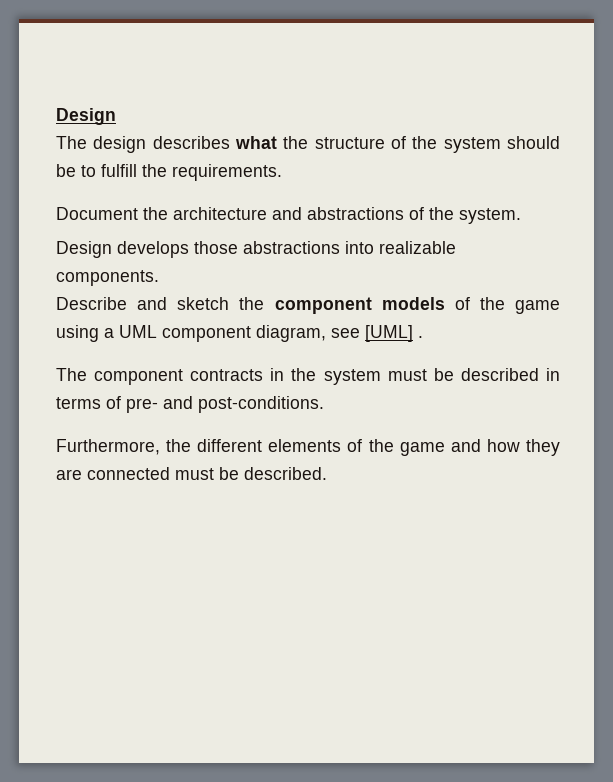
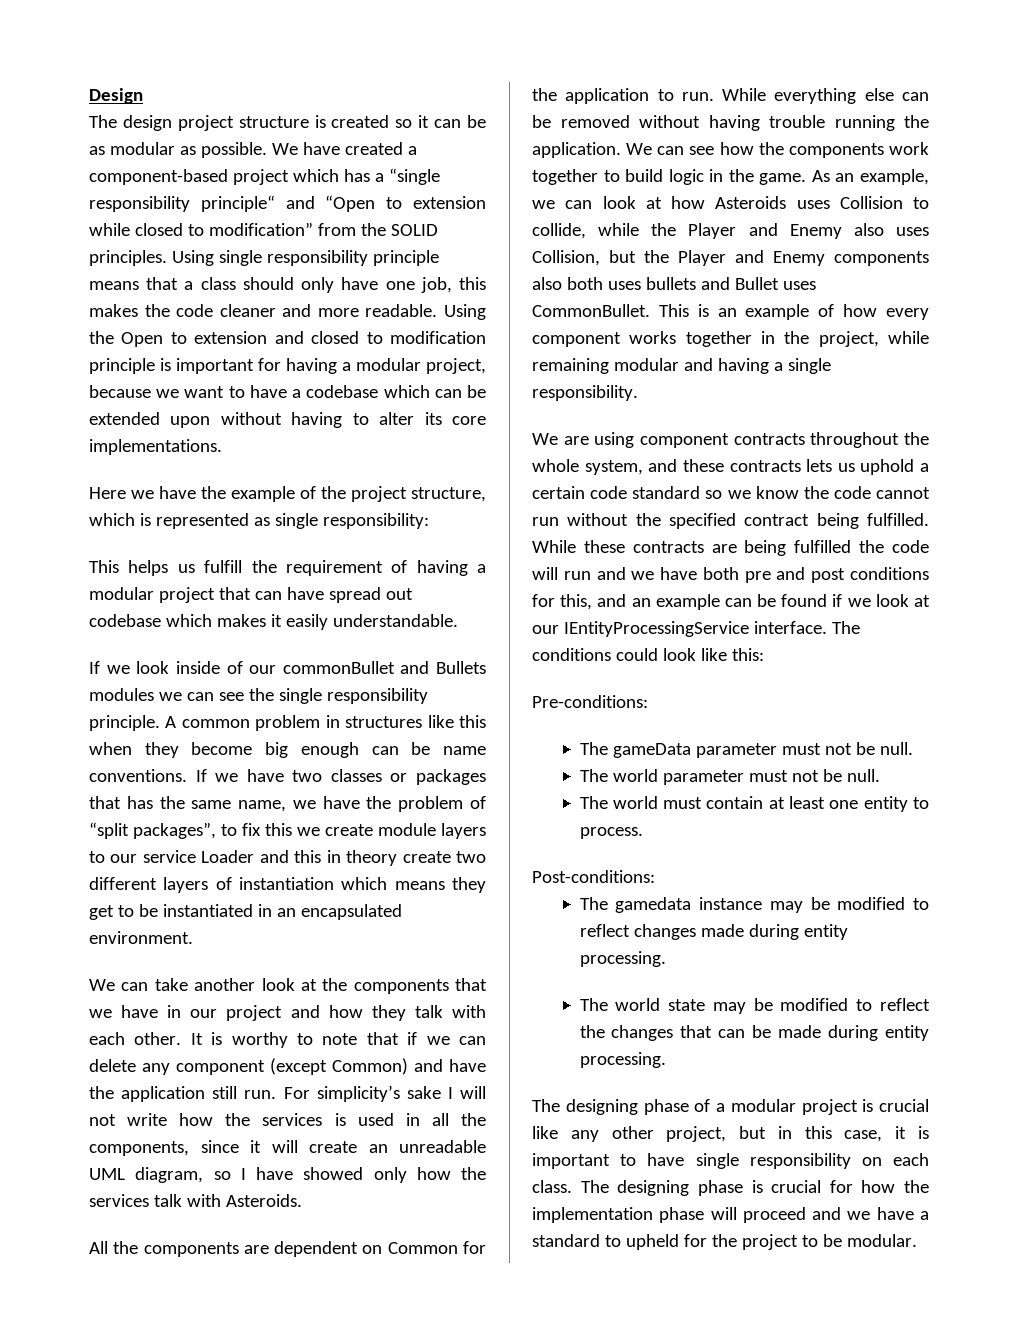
- The design describes what the structure of the system should be to fulfill the requirements.
- Document the architecture and abstractions of the system.
- Design develops those abstractions into realizable components.
- Describe and sketch the component models of the game using a UML component diagram, see [UML] .
- The component contracts in the system must be described in terms of pre- and post-conditions.
- Furthermore, the different elements of the game and how they are connected must be described.
+ The design project structure is created so it can be as modular as possible. We have created a component-based project which has a “single responsibility principle“ and “Open to extension while closed to modification” from the SOLID principles. Using single responsibility principle means that a class should only have one job, this makes the code cleaner and more readable. Using the Open to extension and closed to modification principle is important for having a modular project, because we want to have a codebase which can be extended upon without having to alter its core implementations.
+ Here we have the example of the project structure, which is represented as single responsibility:
+ This helps us fulfill the requirement of having a modular project that can have spread out codebase which makes it easily understandable.
+ If we look inside of our commonBullet and Bullets modules we can see the single responsibility principle. A common problem in structures like this when they become big enough can be name conventions. If we have two classes or packages that has the same name, we have the problem of “split packages”, to fix this we create module layers to our service Loader and this in theory create two different layers of instantiation which means they get to be instantiated in an encapsulated environment.
+ We can take another look at the components that we have in our project and how they talk with each other. It is worthy to note that if we can delete any component (except Common) and have the application still run. For simplicity’s sake I will not write how the services is used in all the components, since it will create an unreadable UML diagram, so I have showed only how the services talk with Asteroids.
+ All the components are dependent on Common for the application to run. While everything else can be removed without having trouble running the application. We can see how the components work together to build logic in the game. As an example, we can look at how Asteroids uses Collision to collide, while the Player and Enemy also uses Collision, but the Player and Enemy components also both uses bullets and Bullet uses CommonBullet. This is an example of how every component works together in the project, while remaining modular and having a single responsibility.
+ We are using component contracts throughout the whole system, and these contracts lets us uphold a certain code standard so we know the code cannot run without the specified contract being fulfilled. While these contracts are being fulfilled the code will run and we have both pre and post conditions for this, and an example can be found if we look at our IEntityProcessingService interface. The conditions could look like this:
+ Pre-conditions:
+ The gameData parameter must not be null.
+ The world parameter must not be null.
+ The world must contain at least one entity to process.
+ Post-conditions:
+ The gamedata instance may be modified to reflect changes made during entity processing.
+ The world state may be modified to reflect the changes that can be made during entity processing.
+ The designing phase of a modular project is crucial like any other project, but in this case, it is important to have single responsibility on each class. The designing phase is crucial for how the implementation phase will proceed and we have a standard to upheld for the project to be modular.

